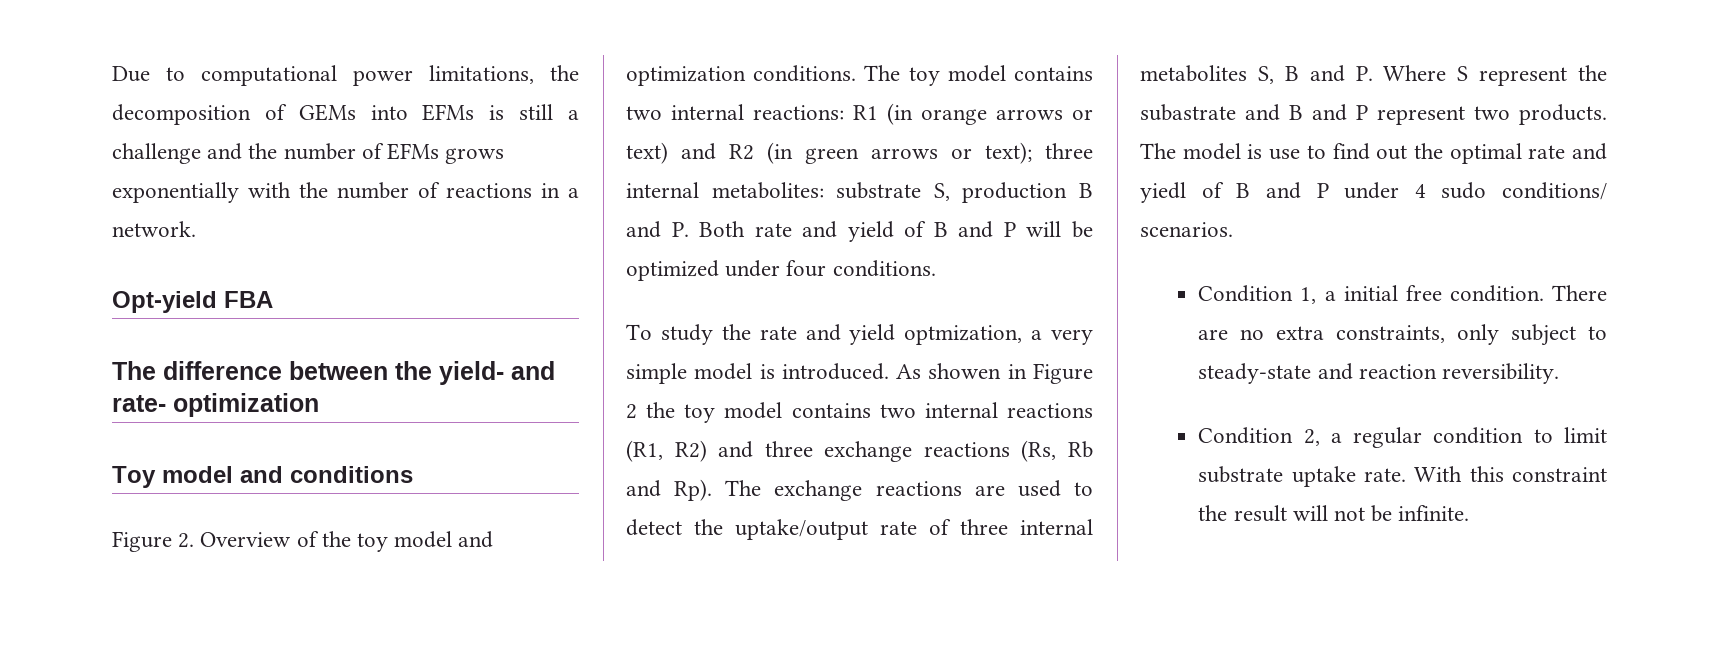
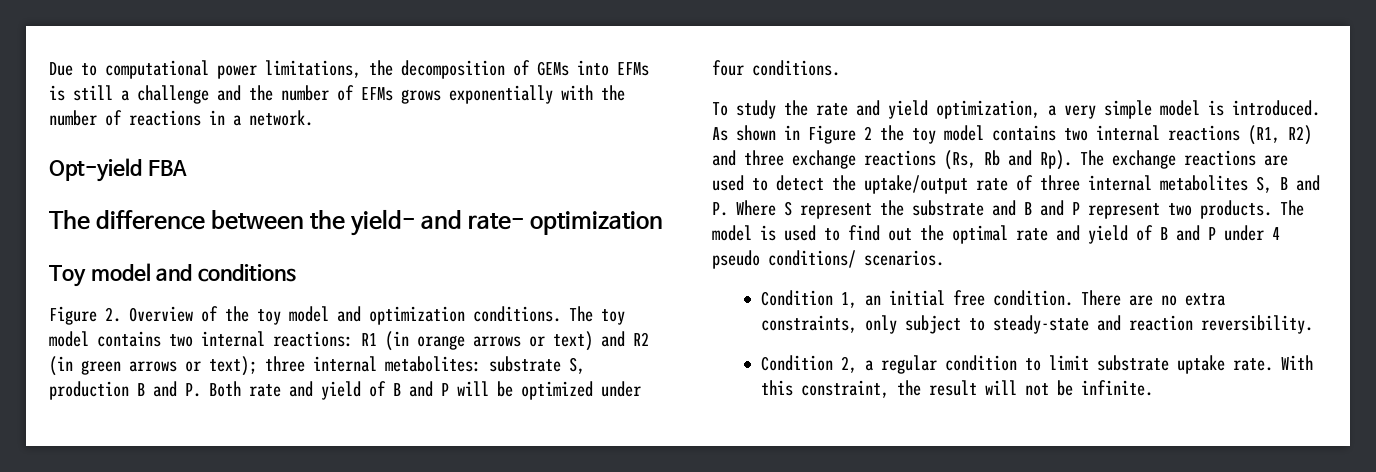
- To study the rate and yield optmization, a very simple model is introduced.
+ To study the rate and yield optimization, a very simple model is introduced.
- As showen in Figure 2 the toy model contains two internal reactions (R1, R2) and three exchange reactions (Rs, Rb and Rp). The exchange reactions are used to detect the uptake/output rate of three internal metabolites S, B and P. Where S represent the subastrate and B and P represent two products.
+ As shown in Figure 2 the toy model contains two internal reactions (R1, R2) and three exchange reactions (Rs, Rb and Rp). The exchange reactions are used to detect the uptake/output rate of three internal metabolites S, B and P. Where S represent the substrate and B and P represent two products.
- The model is use to find out the optimal rate and yiedl of B and P under 4 sudo conditions/ scenarios.
+ The model is used to find out the optimal rate and yield of B and P under 4 pseudo conditions/ scenarios.
- Condition 1, a initial free condition.
+ Condition 1, an initial free condition.
- With this constraint the result will not be infinite.
+ With this constraint, the result will not be infinite.

